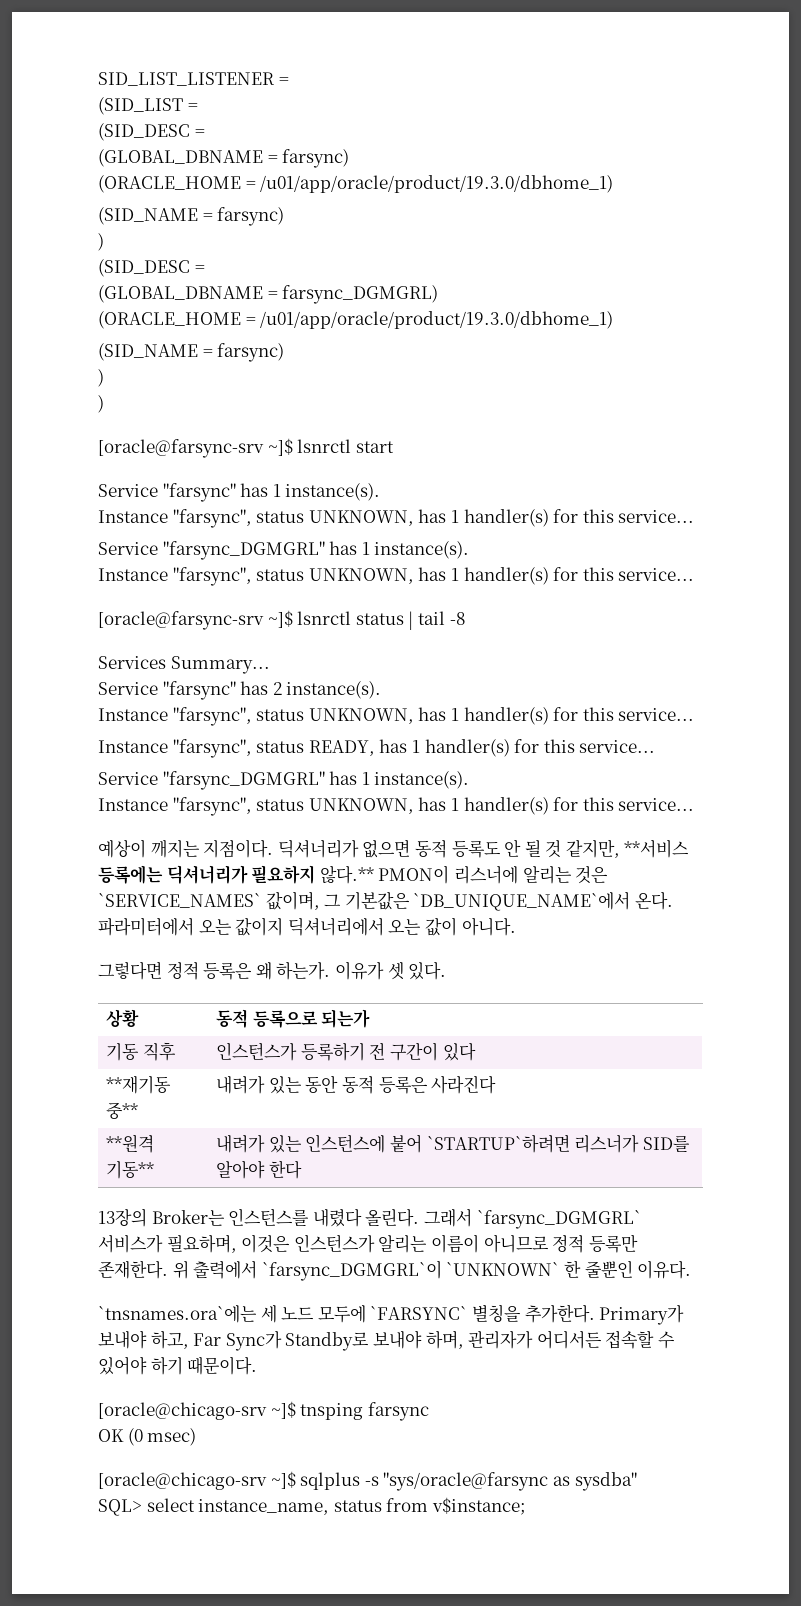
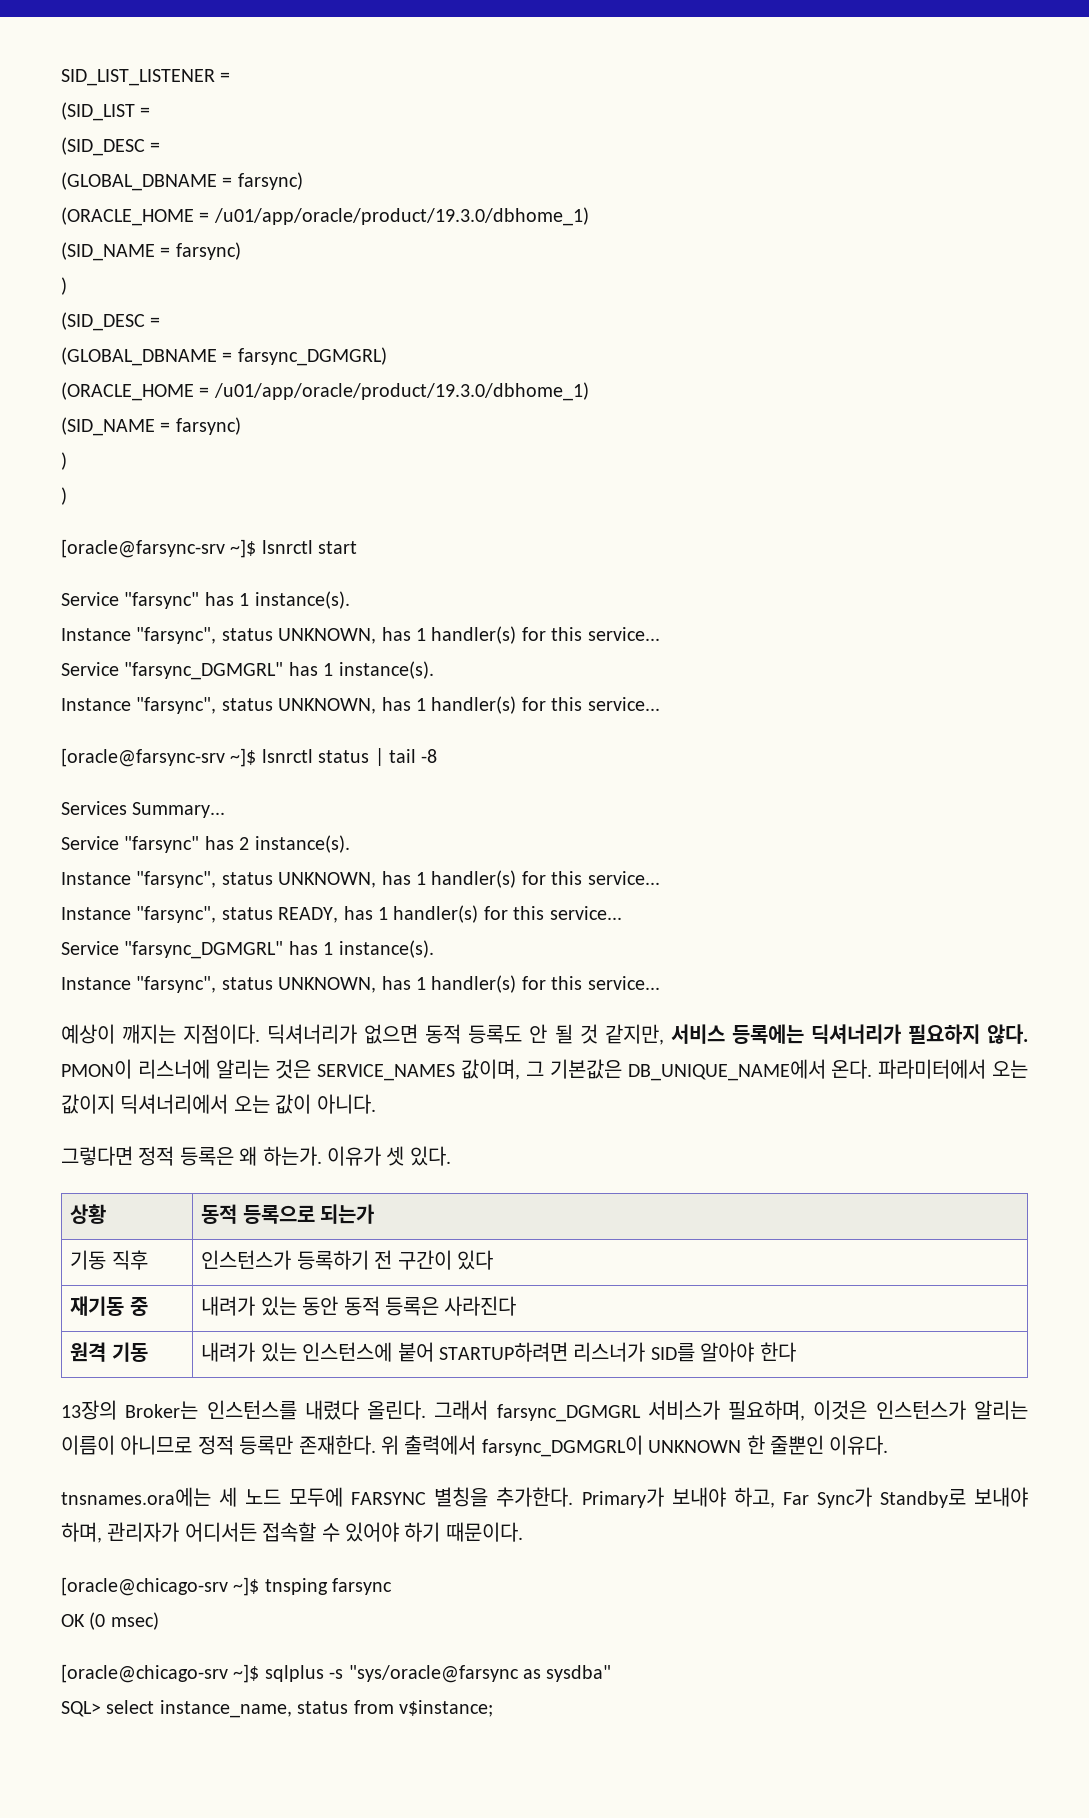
- 딕셔너리가 없으면 동적 등록도 안 될 것 같지만, **서비스 등록에는 딕셔너리가 필요하지 않다.** PMON이 리스너에 알리는 것은 `SERVICE_NAMES` 값이며, 그 기본값은 `DB_UNIQUE_NAME`에서 온다.
+ 딕셔너리가 없으면 동적 등록도 안 될 것 같지만, 서비스 등록에는 딕셔너리가 필요하지 않다. PMON이 리스너에 알리는 것은 SERVICE_NAMES 값이며, 그 기본값은 DB_UNIQUE_NAME에서 온다.
- **재기동 중** | 내려가 있는 동안 동적 등록은 사라진다
+ 재기동 중 | 내려가 있는 동안 동적 등록은 사라진다
- **원격 기동** | 내려가 있는 인스턴스에 붙어 `STARTUP`하려면 리스너가 SID를 알아야 한다
+ 원격 기동 | 내려가 있는 인스턴스에 붙어 STARTUP하려면 리스너가 SID를 알아야 한다
- 그래서 `farsync_DGMGRL` 서비스가 필요하며, 이것은 인스턴스가 알리는 이름이 아니므로 정적 등록만 존재한다.
+ 그래서 farsync_DGMGRL 서비스가 필요하며, 이것은 인스턴스가 알리는 이름이 아니므로 정적 등록만 존재한다.
- 위 출력에서 `farsync_DGMGRL`이 `UNKNOWN` 한 줄뿐인 이유다.
+ 위 출력에서 farsync_DGMGRL이 UNKNOWN 한 줄뿐인 이유다.
- `tnsnames.ora`에는 세 노드 모두에 `FARSYNC` 별칭을 추가한다.
+ tnsnames.ora에는 세 노드 모두에 FARSYNC 별칭을 추가한다.

